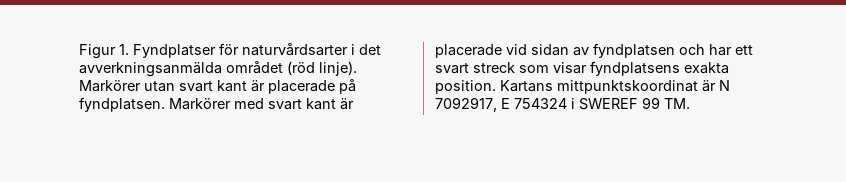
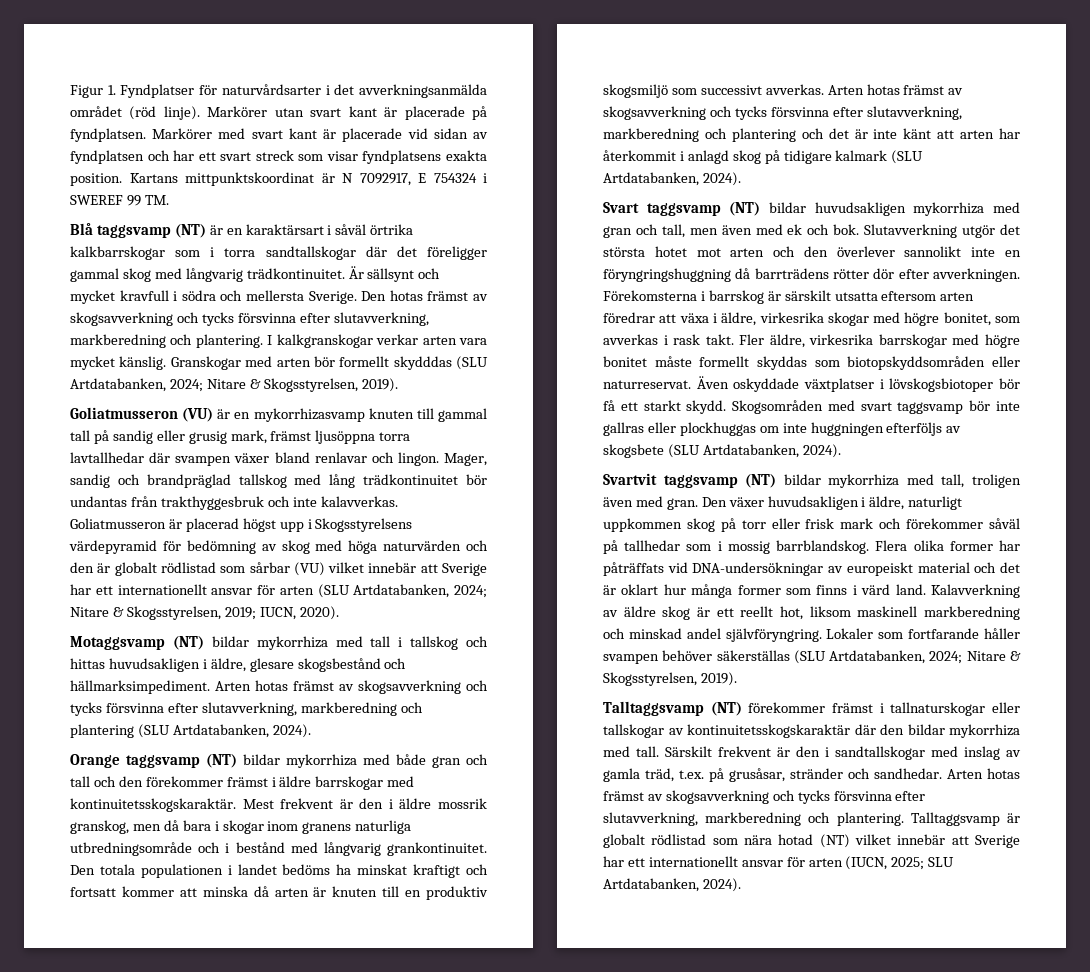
+ Blå taggsvamp (NT) är en karaktärsart i såväl örtrika kalkbarrskogar som i torra sandtallskogar där det föreligger gammal skog med långvarig trädkontinuitet. Är sällsynt och mycket kravfull i södra och mellersta Sverige. Den hotas främst av skogsavverkning och tycks försvinna efter slutavverkning, markberedning och plantering. I kalkgranskogar verkar arten vara mycket känslig. Granskogar med arten bör formellt skydddas (SLU Artdatabanken, 2024; Nitare & Skogsstyrelsen, 2019).
+ Goliatmusseron (VU) är en mykorrhizasvamp knuten till gammal tall på sandig eller grusig mark, främst ljusöppna torra lavtallhedar där svampen växer bland renlavar och lingon. Mager, sandig och brandpräglad tallskog med lång trädkontinuitet bör undantas från trakthyggesbruk och inte kalavverkas. Goliatmusseron är placerad högst upp i Skogsstyrelsens värdepyramid för bedömning av skog med höga naturvärden och den är globalt rödlistad som sårbar (VU) vilket innebär att Sverige har ett internationellt ansvar för arten (SLU Artdatabanken, 2024; Nitare & Skogsstyrelsen, 2019; IUCN, 2020).
+ Motaggsvamp (NT) bildar mykorrhiza med tall i tallskog och hittas huvudsakligen i äldre, glesare skogsbestånd och hällmarksimpediment. Arten hotas främst av skogsavverkning och tycks försvinna efter slutavverkning, markberedning och plantering (SLU Artdatabanken, 2024).
+ Orange taggsvamp (NT) bildar mykorrhiza med både gran och tall och den förekommer främst i äldre barrskogar med kontinuitetsskogskaraktär. Mest frekvent är den i äldre mossrik granskog, men då bara i skogar inom granens naturliga utbredningsområde och i bestånd med långvarig grankontinuitet. Den totala populationen i landet bedöms ha minskat kraftigt och fortsatt kommer att minska då arten är knuten till en produktiv skogsmiljö som successivt avverkas. Arten hotas främst av skogsavverkning och tycks försvinna efter slutavverkning, markberedning och plantering och det är inte känt att arten har återkommit i anlagd skog på tidigare kalmark (SLU Artdatabanken, 2024).
+ Svart taggsvamp (NT) bildar huvudsakligen mykorrhiza med gran och tall, men även med ek och bok. Slutavverkning utgör det största hotet mot arten och den överlever sannolikt inte en föryngringshuggning då barrträdens rötter dör efter avverkningen. Förekomsterna i barrskog är särskilt utsatta eftersom arten föredrar att växa i äldre, virkesrika skogar med högre bonitet, som avverkas i rask takt. Fler äldre, virkesrika barrskogar med högre bonitet måste formellt skyddas som biotopskyddsområden eller naturreservat. Även oskyddade växtplatser i lövskogsbiotoper bör få ett starkt skydd. Skogsområden med svart taggsvamp bör inte gallras eller plockhuggas om inte huggningen efterföljs av skogsbete (SLU Artdatabanken, 2024).
+ Svartvit taggsvamp (NT) bildar mykorrhiza med tall, troligen även med gran. Den växer huvudsakligen i äldre, naturligt uppkommen skog på torr eller frisk mark och förekommer såväl på tallhedar som i mossig barrblandskog. Flera olika former har påträffats vid DNA-undersökningar av europeiskt material och det är oklart hur många former som finns i värd land. Kalavverkning av äldre skog är ett reellt hot, liksom maskinell markberedning och minskad andel självföryngring. Lokaler som fortfarande håller svampen behöver säkerställas (SLU Artdatabanken, 2024; Nitare & Skogsstyrelsen, 2019).
+ Talltaggsvamp (NT) förekommer främst i tallnaturskogar eller tallskogar av kontinuitetsskogskaraktär där den bildar mykorrhiza med tall. Särskilt frekvent är den i sandtallskogar med inslag av gamla träd, t.ex. på grusåsar, stränder och sandhedar. Arten hotas främst av skogsavverkning och tycks försvinna efter slutavverkning, markberedning och plantering. Talltaggsvamp är globalt rödlistad som nära hotad (NT) vilket innebär att Sverige har ett internationellt ansvar för arten (IUCN, 2025; SLU Artdatabanken, 2024).

